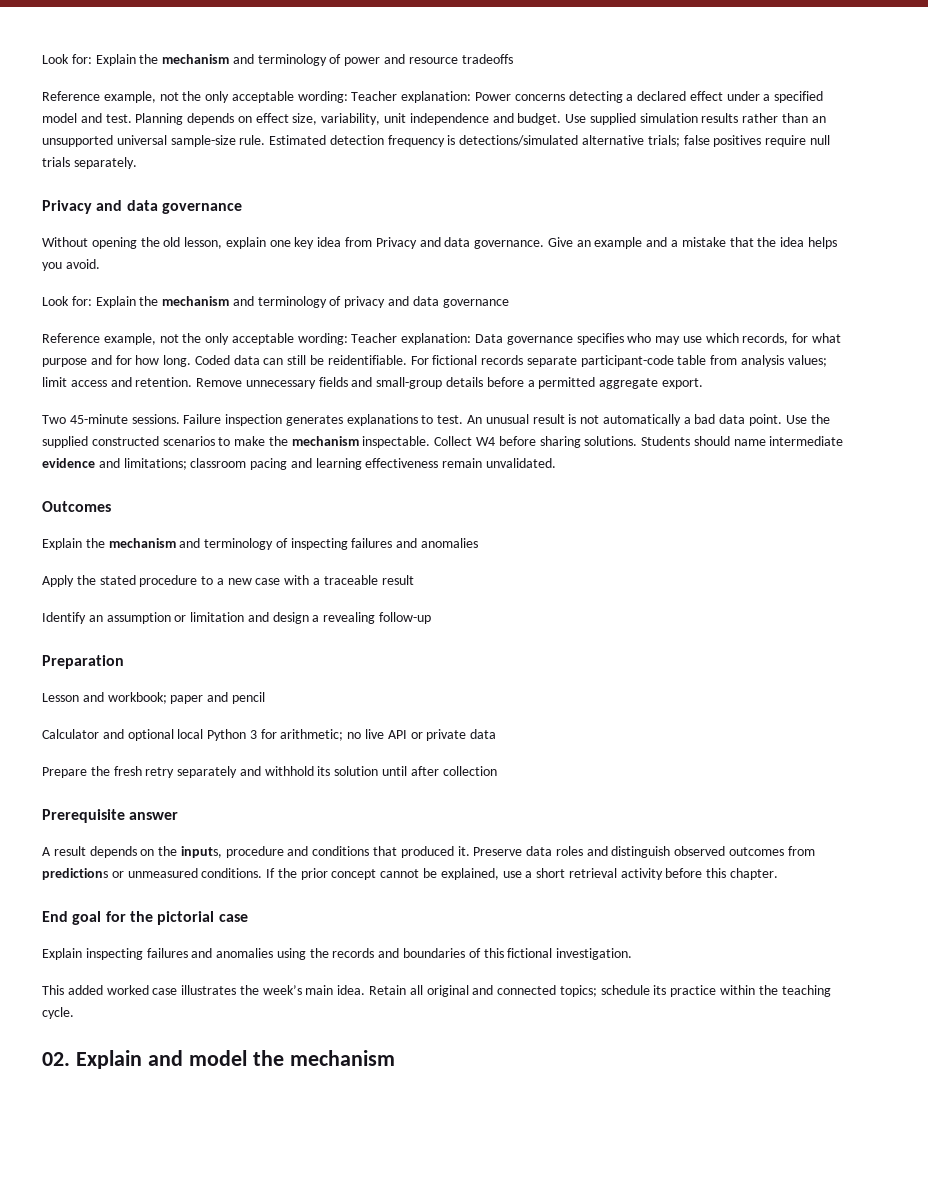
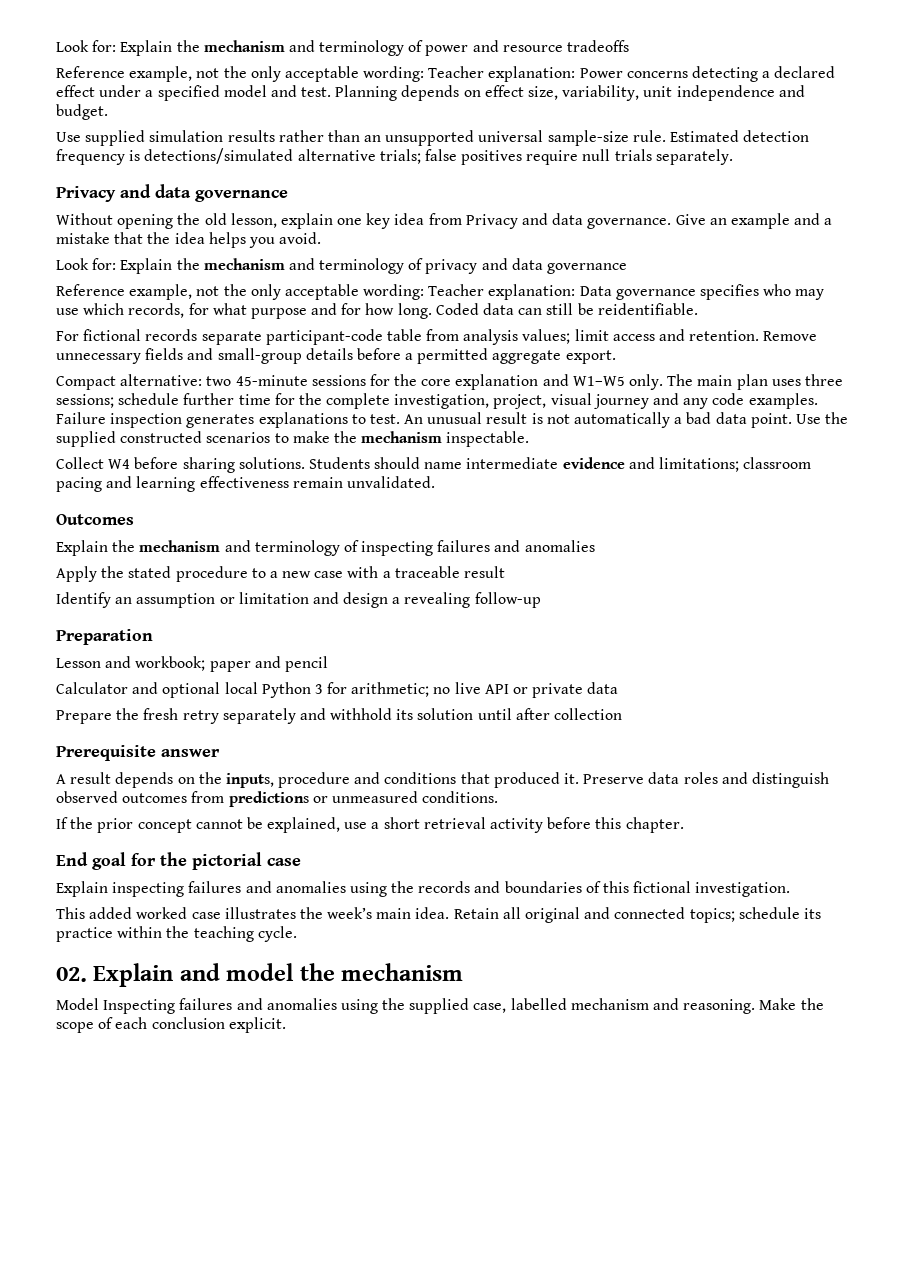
- Planning depends on effect size, variability, unit independence and budget. Use supplied simulation results rather than an unsupported universal sample-size rule.
+ Planning depends on effect size, variability, unit independence and budget.
+ Use supplied simulation results rather than an unsupported universal sample-size rule.
- Coded data can still be reidentifiable. For fictional records separate participant-code table from analysis values; limit access and retention.
+ Coded data can still be reidentifiable.
+ For fictional records separate participant-code table from analysis values; limit access and retention.
- Two 45-minute sessions.
+ Compact alternative: two 45-minute sessions for the core explanation and W1–W5 only. The main plan uses three sessions; schedule further time for the complete investigation, project, visual journey and any code examples.
- Use the supplied constructed scenarios to make the mechanism inspectable. Collect W4 before sharing solutions.
+ Use the supplied constructed scenarios to make the mechanism inspectable.
+ Collect W4 before sharing solutions.
- Preserve data roles and distinguish observed outcomes from predictions or unmeasured conditions. If the prior concept cannot be explained, use a short retrieval activity before this chapter.
+ Preserve data roles and distinguish observed outcomes from predictions or unmeasured conditions.
+ If the prior concept cannot be explained, use a short retrieval activity before this chapter.
+ Model Inspecting failures and anomalies using the supplied case, labelled mechanism and reasoning. Make the scope of each conclusion explicit.

